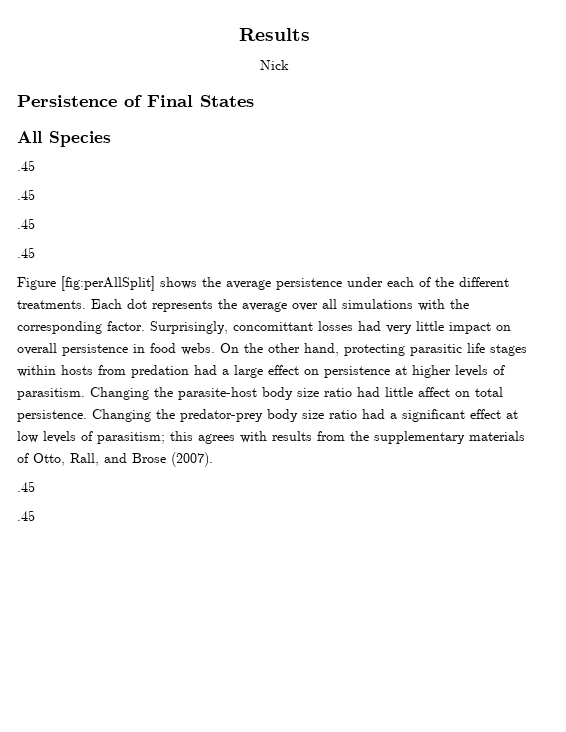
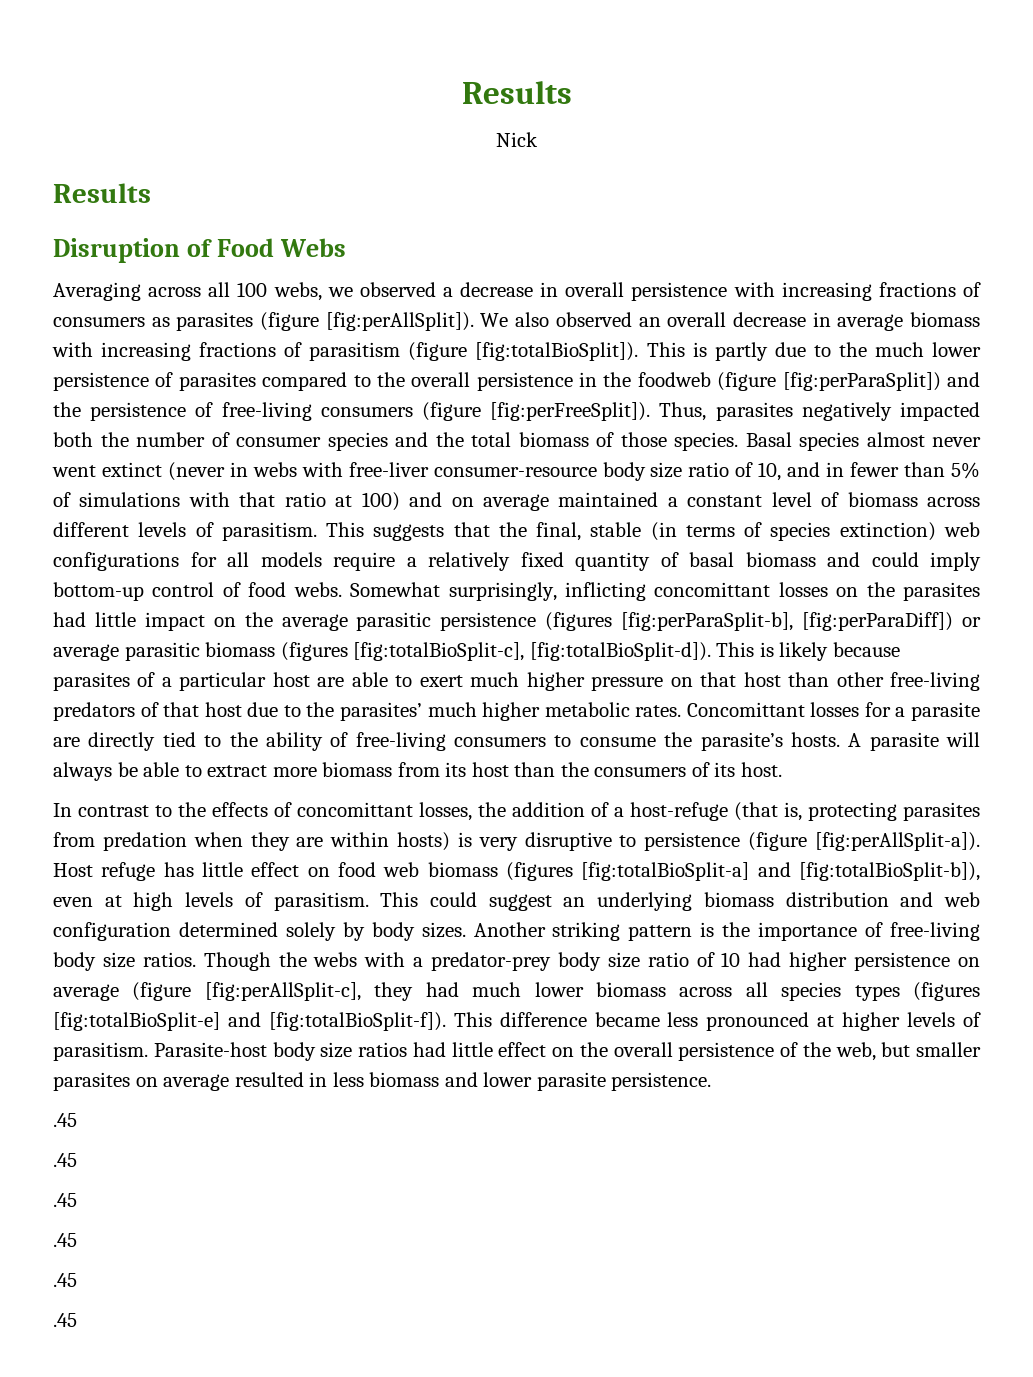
  Nick
- Persistence of Final States
- All Species
+ Results
+ Disruption of Food Webs
+ Averaging across all 100 webs, we observed a decrease in overall persistence with increasing fractions of consumers as parasites (figure [fig:perAllSplit]). We also observed an overall decrease in average biomass with increasing fractions of parasitism (figure [fig:totalBioSplit]). This is partly due to the much lower persistence of parasites compared to the overall persistence in the foodweb (figure [fig:perParaSplit]) and the persistence of free-living consumers (figure [fig:perFreeSplit]). Thus, parasites negatively impacted both the number of consumer species and the total biomass of those species. Basal species almost never went extinct (never in webs with free-liver consumer-resource body size ratio of 10, and in fewer than 5% of simulations with that ratio at 100) and on average maintained a constant level of biomass across different levels of parasitism. This suggests that the final, stable (in terms of species extinction) web configurations for all models require a relatively fixed quantity of basal biomass and could imply bottom-up control of food webs. Somewhat surprisingly, inflicting concomittant losses on the parasites had little impact on the average parasitic persistence (figures [fig:perParaSplit-b], [fig:perParaDiff]) or average parasitic biomass (figures [fig:totalBioSplit-c], [fig:totalBioSplit-d]). This is likely because parasites of a particular host are able to exert much higher pressure on that host than other free-living predators of that host due to the parasites’ much higher metabolic rates. Concomittant losses for a parasite are directly tied to the ability of free-living consumers to consume the parasite’s hosts. A parasite will always be able to extract more biomass from its host than the consumers of its host.
+ In contrast to the effects of concomittant losses, the addition of a host-refuge (that is, protecting parasites from predation when they are within hosts) is very disruptive to persistence (figure [fig:perAllSplit-a]). Host refuge has little effect on food web biomass (figures [fig:totalBioSplit-a] and [fig:totalBioSplit-b]), even at high levels of parasitism. This could suggest an underlying biomass distribution and web configuration determined solely by body sizes. Another striking pattern is the importance of free-living body size ratios. Though the webs with a predator-prey body size ratio of 10 had higher persistence on average (figure [fig:perAllSplit-c], they had much lower biomass across all species types (figures [fig:totalBioSplit-e] and [fig:totalBioSplit-f]). This difference became less pronounced at higher levels of parasitism. Parasite-host body size ratios had little effect on the overall persistence of the web, but smaller parasites on average resulted in less biomass and lower parasite persistence.
  .45
  .45
  .45
  .45
- Figure [fig:perAllSplit] shows the average persistence under each of the different treatments. Each dot represents the average over all simulations with the corresponding factor. Surprisingly, concomittant losses had very little impact on overall persistence in food webs. On the other hand, protecting parasitic life stages within hosts from predation had a large effect on persistence at higher levels of parasitism. Changing the parasite-host body size ratio had little affect on total persistence. Changing the predator-prey body size ratio had a significant effect at low levels of parasitism; this agrees with results from the supplementary materials of Otto, Rall, and Brose (2007).

